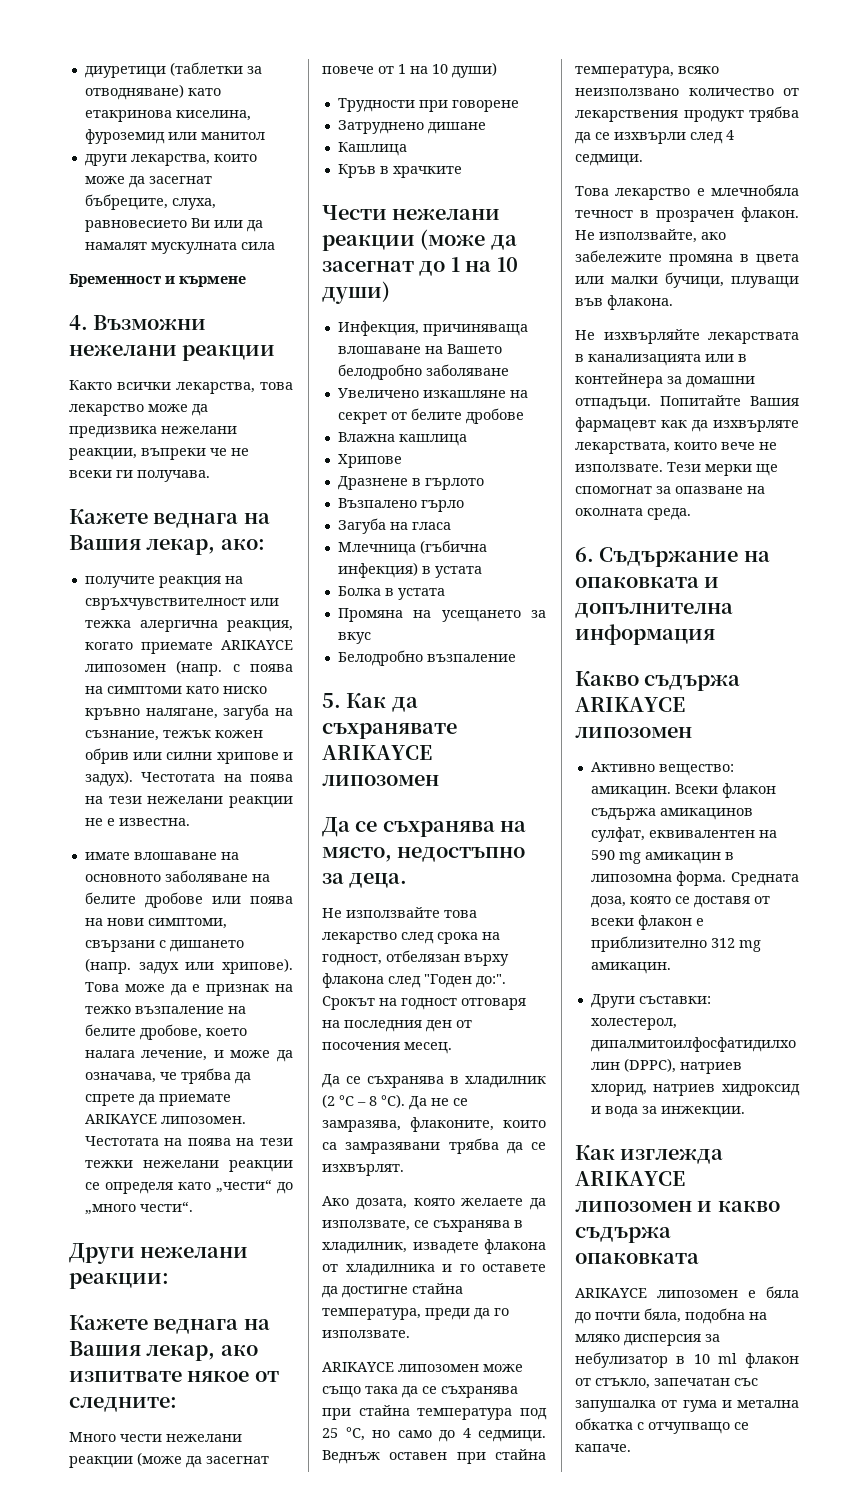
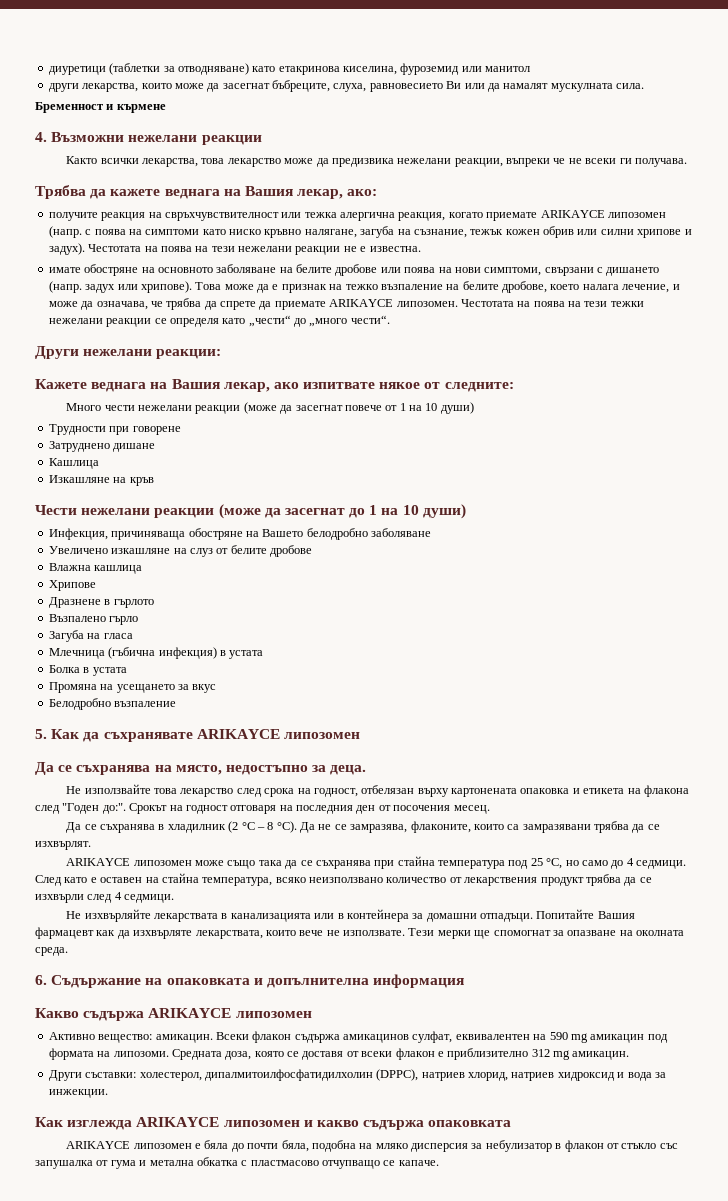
- други лекарства, които може да засегнат бъбреците, слуха, равновесието Ви или да намалят мускулната сила
+ други лекарства, които може да засегнат бъбреците, слуха, равновесието Ви или да намалят мускулната сила.
- Кажете веднага на Вашия лекар, ако:
+ Трябва да кажете веднага на Вашия лекар, ако:
- имате влошаване на основното заболяване на белите дробове или поява на нови симптоми, свързани с дишането (напр. задух или хрипове).
+ имате обостряне на основното заболяване на белите дробове или поява на нови симптоми, свързани с дишането (напр. задух или хрипове).
- Кръв в храчките
+ Изкашляне на кръв
- Инфекция, причиняваща влошаване на Вашето белодробно заболяване
+ Инфекция, причиняваща обостряне на Вашето белодробно заболяване
- Увеличено изкашляне на секрет от белите дробове
+ Увеличено изкашляне на слуз от белите дробове
- Не използвайте това лекарство след срока на годност, отбелязан върху флакона след "Годен до:".
+ Не използвайте това лекарство след срока на годност, отбелязан върху картонената опаковка и етикета на флакона след "Годен до:".
- Ако дозата, която желаете да използвате, се съхранява в хладилник, извадете флакона от хладилника и го оставете да достигне стайна температура, преди да го използвате.
- Веднъж оставен при стайна температура, всяко неизползвано количество от лекарствения продукт трябва да се изхвърли след 4 седмици.
+ След като е оставен на стайна температура, всяко неизползвано количество от лекарствения продукт трябва да се изхвърли след 4 седмици.
- Това лекарство е млечнобяла течност в прозрачен флакон. Не използвайте, ако забележите промяна в цвета или малки бучици, плуващи във флакона.
- Всеки флакон съдържа амикацинов сулфат, еквивалентен на 590 mg амикацин в липозомна форма.
+ Всеки флакон съдържа амикацинов сулфат, еквивалентен на 590 mg амикацин под формата на липозоми.
- ARIKAYCE липозомен е бяла до почти бяла, подобна на мляко дисперсия за небулизатор в 10 ml флакон от стъкло, запечатан със запушалка от гума и метална обкатка с отчупващо се капаче.
+ ARIKAYCE липозомен е бяла до почти бяла, подобна на мляко дисперсия за небулизатор в флакон от стъкло със запушалка от гума и метална обкатка с пластмасово отчупващо се капаче.

